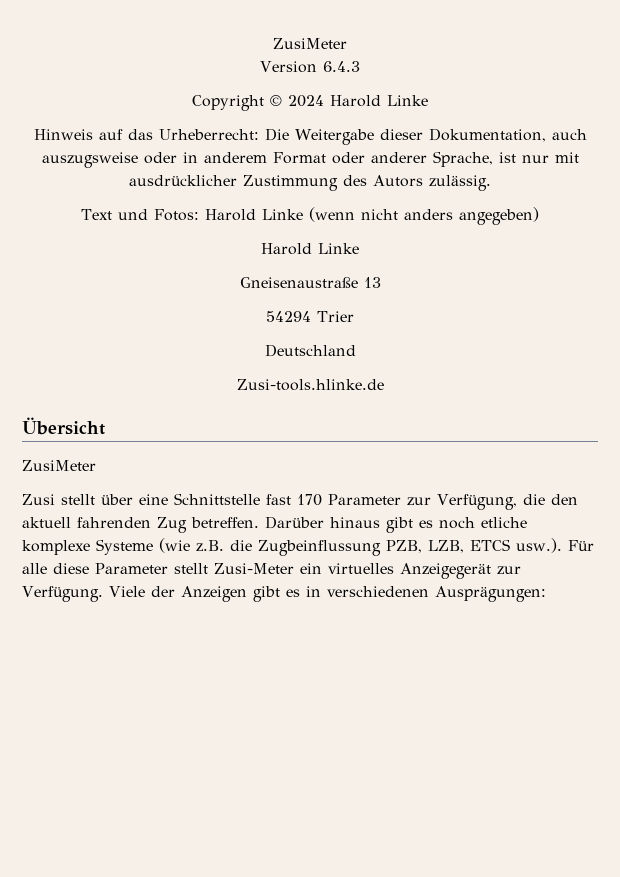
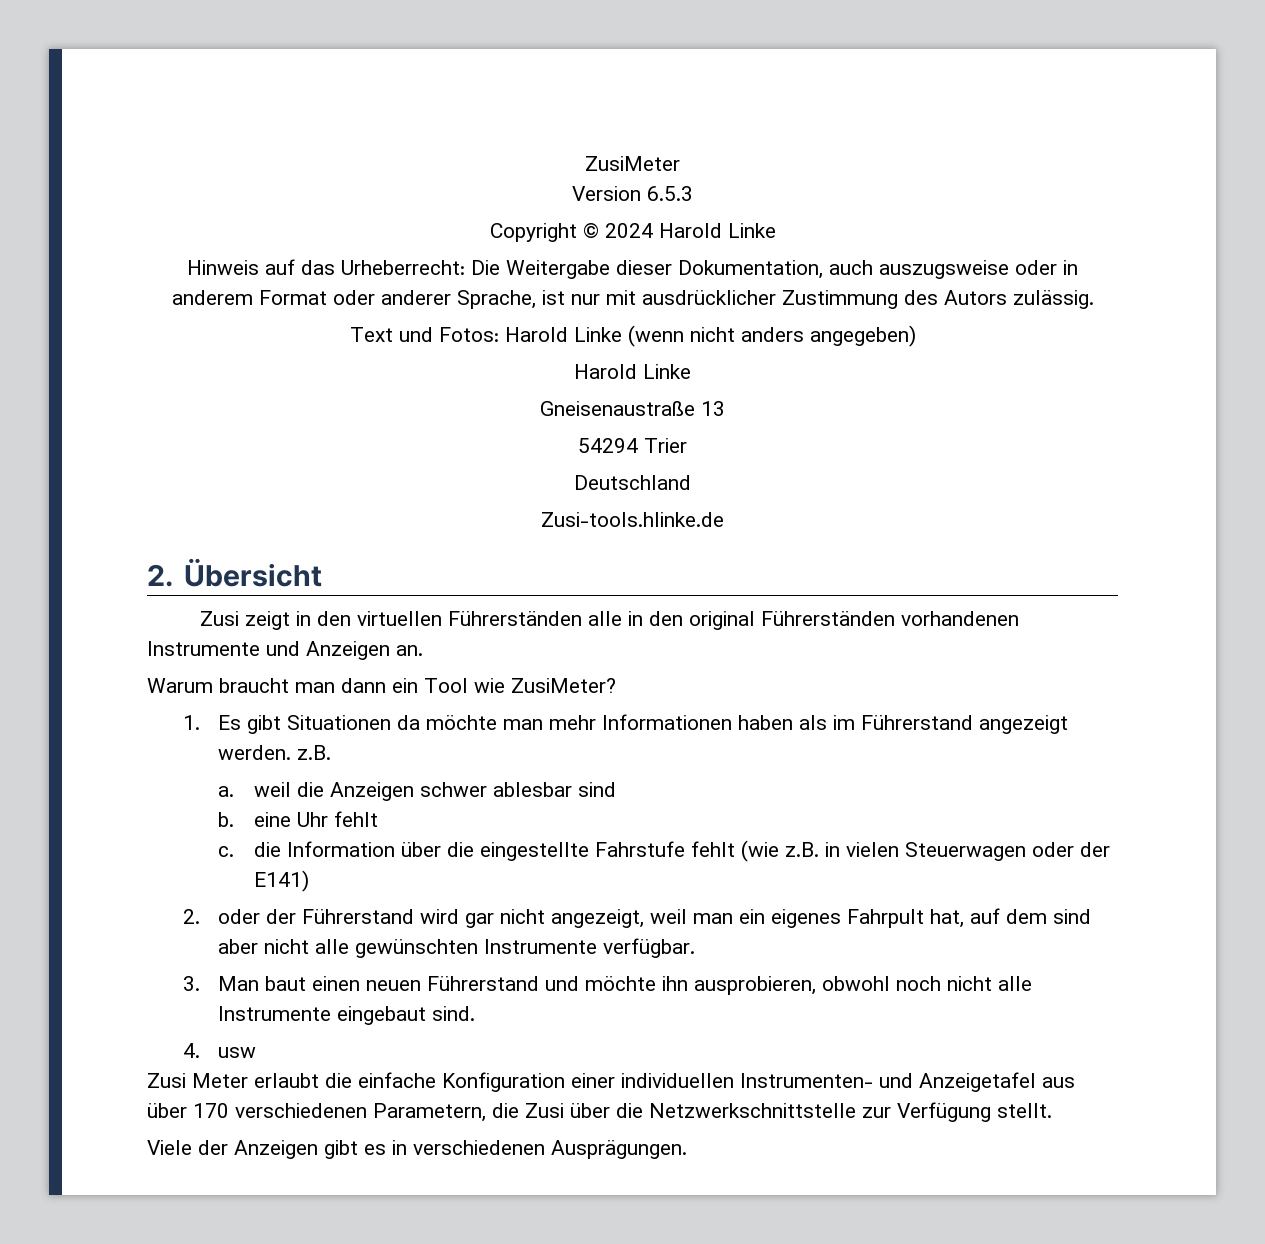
- Version 6.4.3
+ Version 6.5.3
- Übersicht
- ZusiMeter
- Zusi stellt über eine Schnittstelle fast 170 Parameter zur Verfügung, die den aktuell fahrenden Zug betreffen. Darüber hinaus gibt es noch etliche komplexe Systeme (wie z.B. die Zugbeinflussung PZB, LZB, ETCS usw.). Für alle diese Parameter stellt Zusi-Meter ein virtuelles Anzeigegerät zur Verfügung. Viele der Anzeigen gibt es in verschiedenen Ausprägungen:
+ 2. Übersicht
+ Zusi zeigt in den virtuellen Führerständen alle in den original Führerständen vorhandenen Instrumente und Anzeigen an.
+ Warum braucht man dann ein Tool wie ZusiMeter?
+ 1. Es gibt Situationen da möchte man mehr Informationen haben als im Führerstand angezeigt werden. z.B.
+ a. weil die Anzeigen schwer ablesbar sind
+ b. eine Uhr fehlt
+ c. die Information über die eingestellte Fahrstufe fehlt (wie z.B. in vielen Steuerwagen oder der E141)
+ 2. oder der Führerstand wird gar nicht angezeigt, weil man ein eigenes Fahrpult hat, auf dem sind aber nicht alle gewünschten Instrumente verfügbar.
+ 3. Man baut einen neuen Führerstand und möchte ihn ausprobieren, obwohl noch nicht alle Instrumente eingebaut sind.
+ 4. usw
+ Zusi Meter erlaubt die einfache Konfiguration einer individuellen Instrumenten- und Anzeigetafel aus über 170 verschiedenen Parametern, die Zusi über die Netzwerkschnittstelle zur Verfügung stellt.
+ Viele der Anzeigen gibt es in verschiedenen Ausprägungen.

